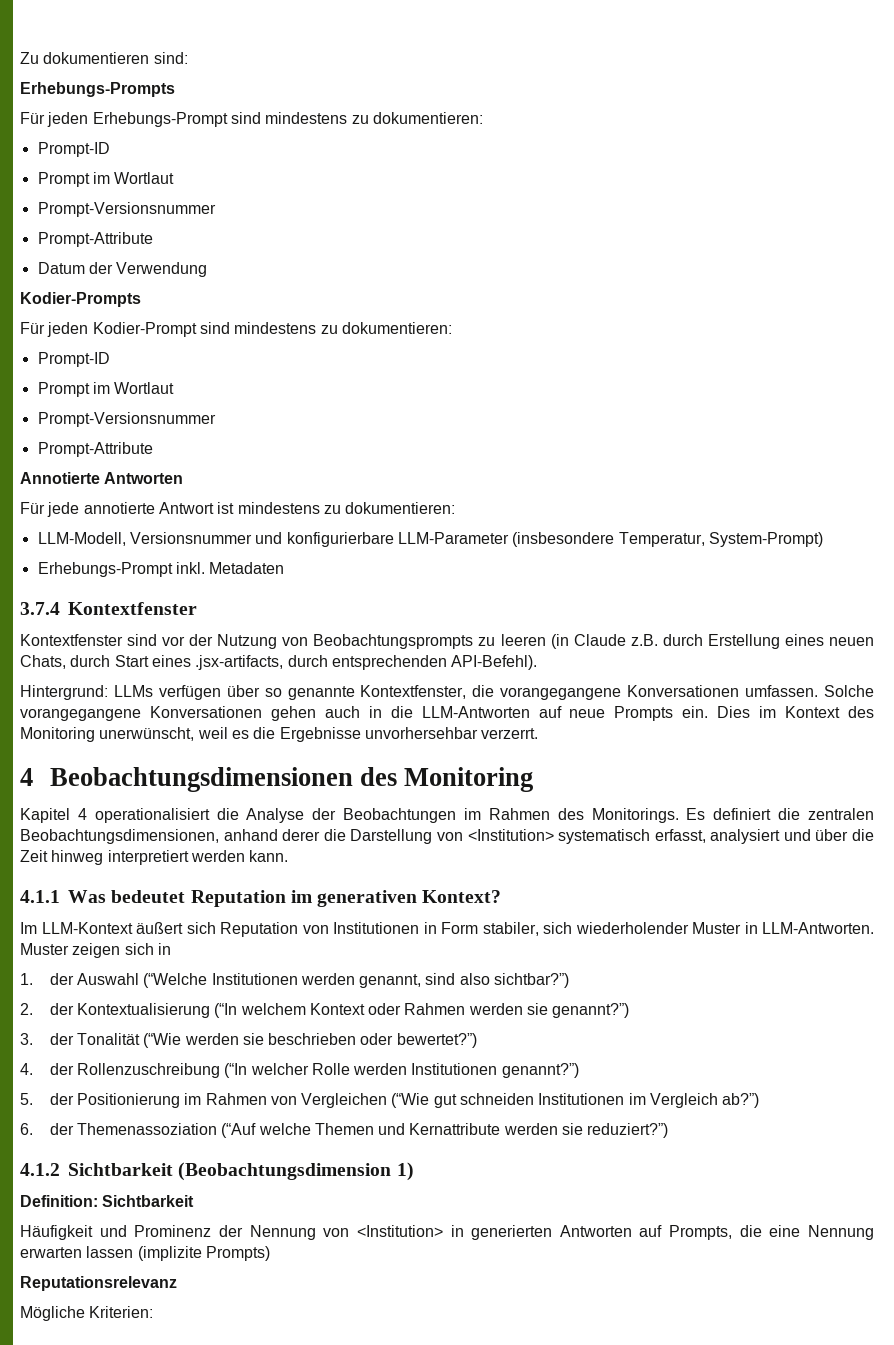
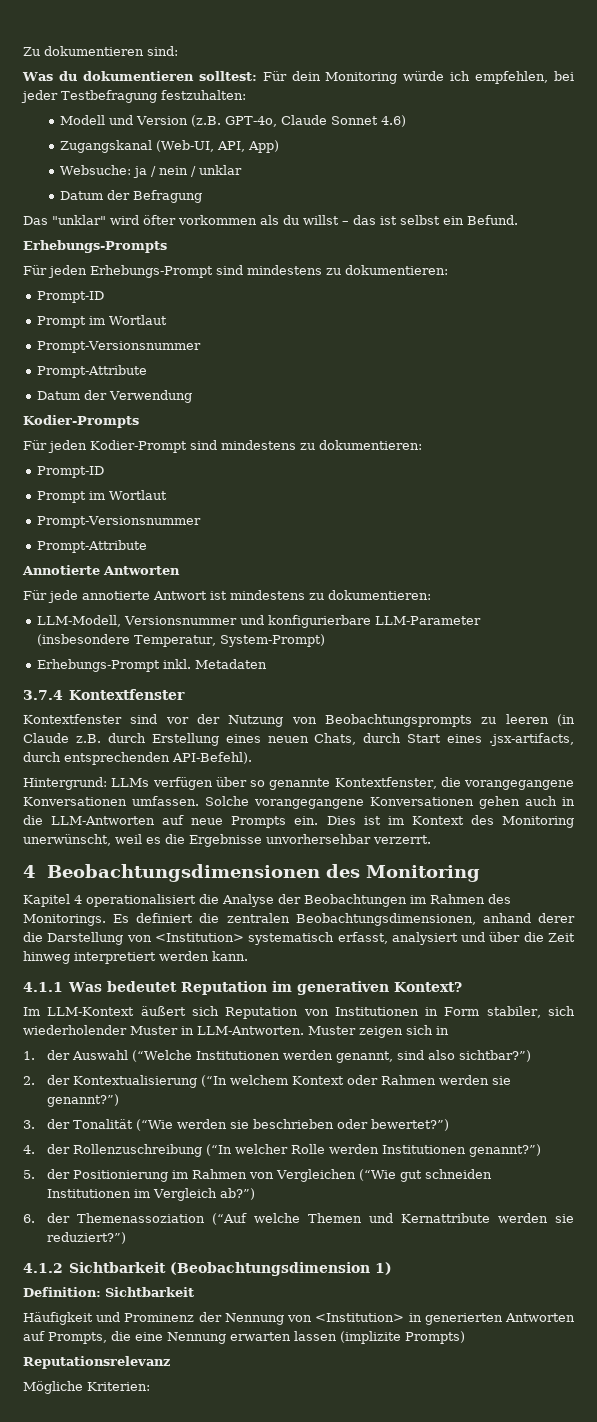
+ Was du dokumentieren solltest: Für dein Monitoring würde ich empfehlen, bei jeder Testbefragung festzuhalten:
+ Modell und Version (z.B. GPT-4o, Claude Sonnet 4.6)
+ Zugangskanal (Web-UI, API, App)
+ Websuche: ja / nein / unklar
+ Datum der Befragung
+ Das "unklar" wird öfter vorkommen als du willst – das ist selbst ein Befund.
- Dies im Kontext des Monitoring unerwünscht, weil es die Ergebnisse unvorhersehbar verzerrt.
+ Dies ist im Kontext des Monitoring unerwünscht, weil es die Ergebnisse unvorhersehbar verzerrt.

